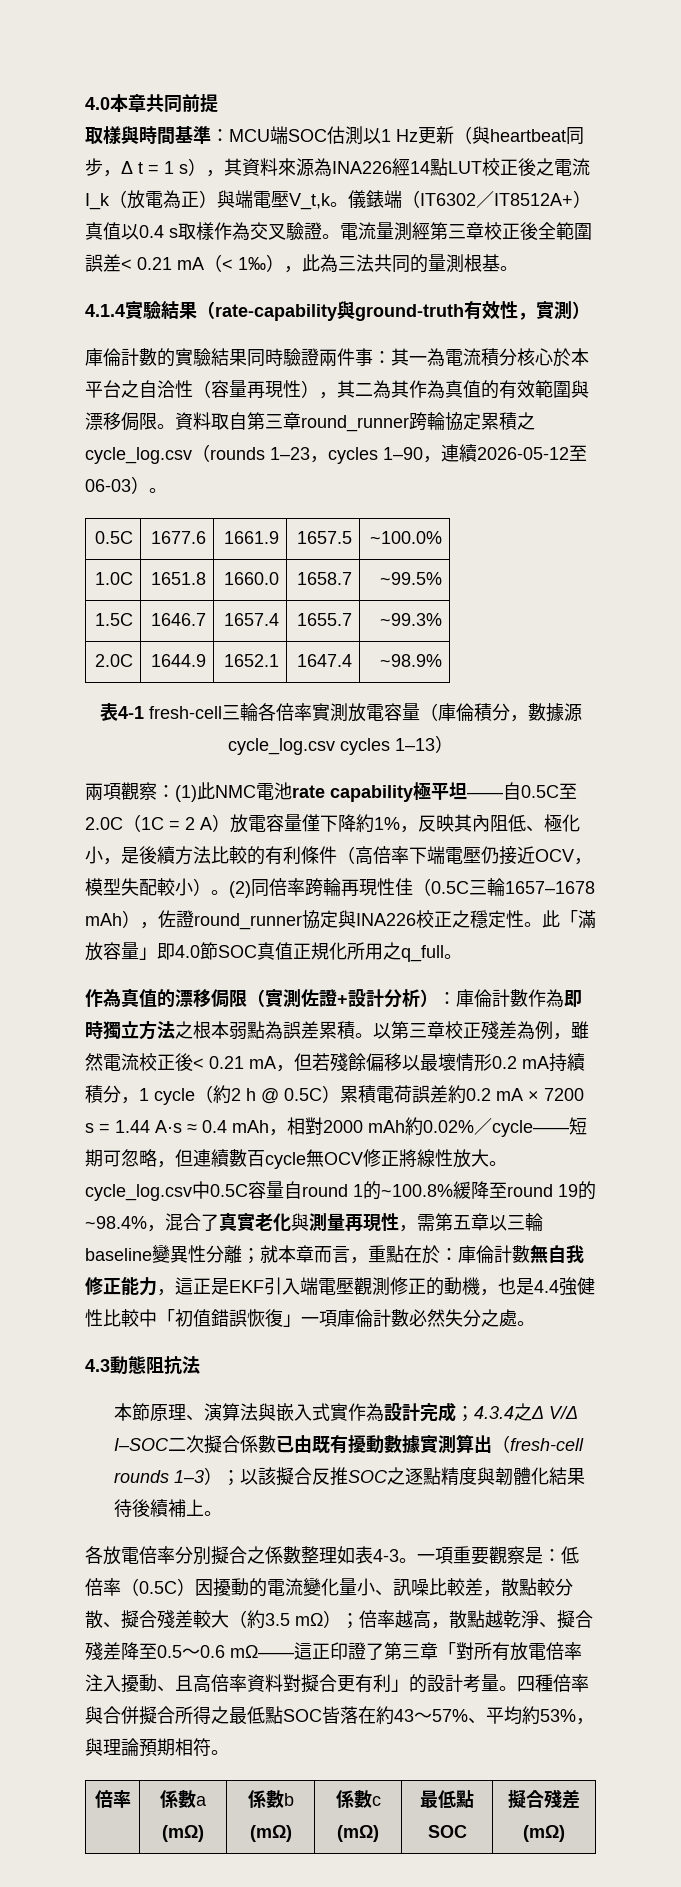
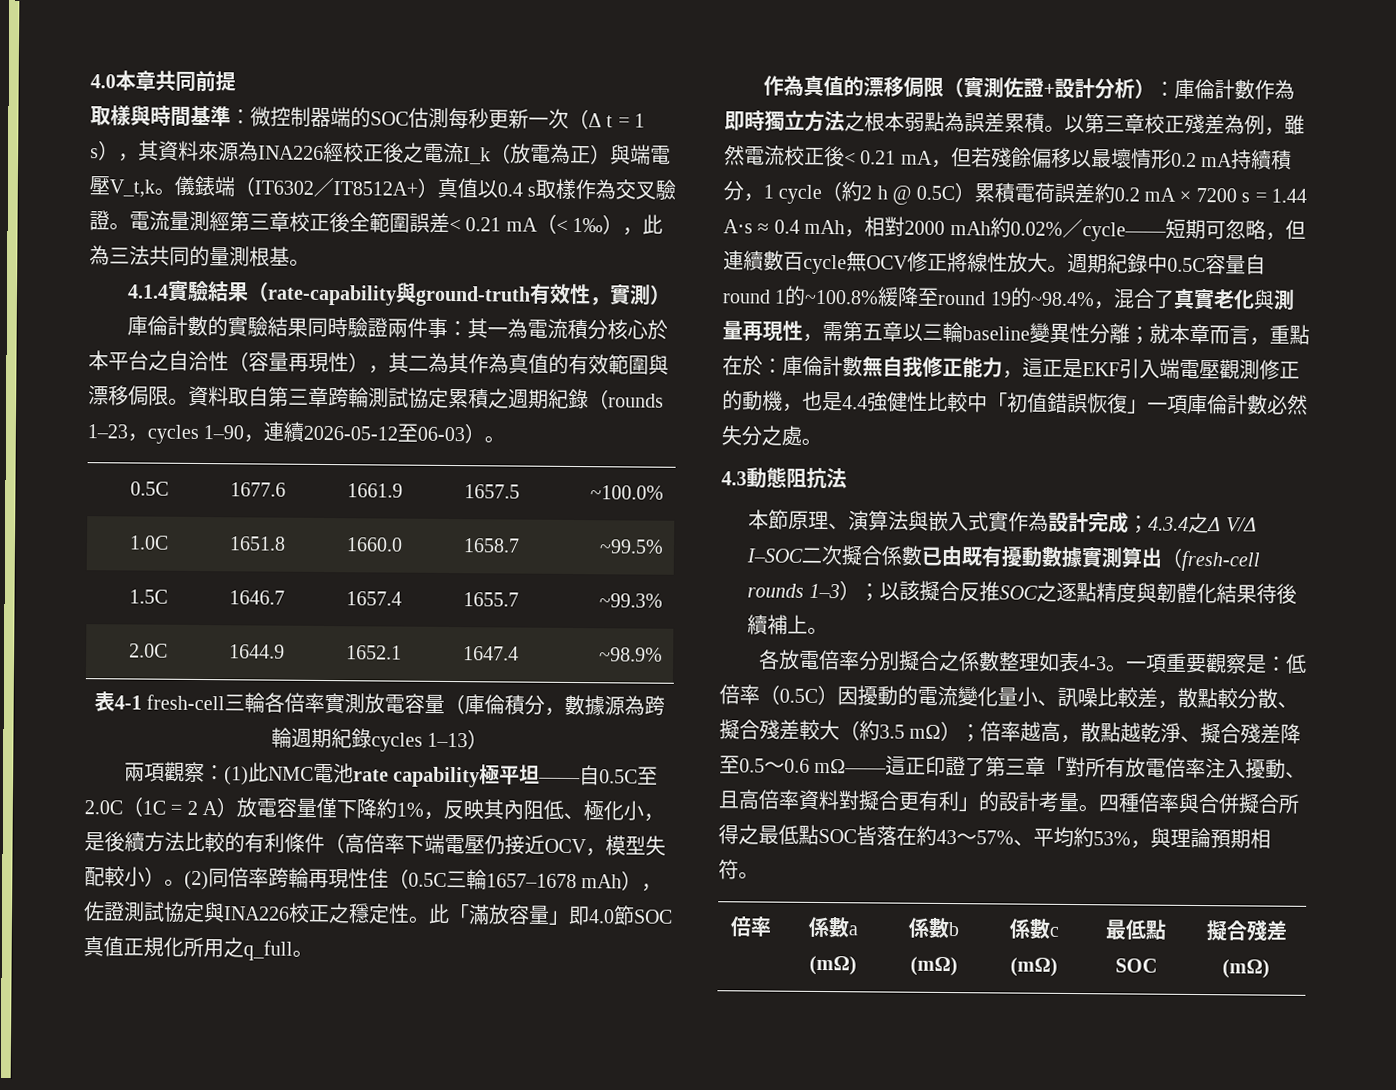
- 取樣與時間基準：MCU端SOC估測以1 Hz更新（與heartbeat同步，Δ t = 1 s），其資料來源為INA226經14點LUT校正後之電流I_k（放電為正）與端電壓V_t,k。
+ 取樣與時間基準：微控制器端的SOC估測每秒更新一次（Δ t = 1 s），其資料來源為INA226經校正後之電流I_k（放電為正）與端電壓V_t,k。
- 資料取自第三章round_runner跨輪協定累積之cycle_log.csv（rounds 1–23，cycles 1–90，連續2026-05-12至06-03）。
+ 資料取自第三章跨輪測試協定累積之週期紀錄（rounds 1–23，cycles 1–90，連續2026-05-12至06-03）。
- 表4-1 fresh-cell三輪各倍率實測放電容量（庫倫積分，數據源cycle_log.csv cycles 1–13）
+ 表4-1 fresh-cell三輪各倍率實測放電容量（庫倫積分，數據源為跨輪週期紀錄cycles 1–13）
- (2)同倍率跨輪再現性佳（0.5C三輪1657–1678 mAh），佐證round_runner協定與INA226校正之穩定性。
+ (2)同倍率跨輪再現性佳（0.5C三輪1657–1678 mAh），佐證測試協定與INA226校正之穩定性。
- 以第三章校正殘差為例，雖然電流校正後< 0.21 mA，但若殘餘偏移以最壞情形0.2 mA持續積分，1 cycle（約2 h @ 0.5C）累積電荷誤差約0.2 mA × 7200 s = 1.44 A·s ≈ 0.4 mAh，相對2000 mAh約0.02%／cycle——短期可忽略，但連續數百cycle無OCV修正將線性放大。cycle_log.csv中0.5C容量自round 1的~100.8%緩降至round 19的~98.4%，混合了真實老化與測量再現性，需第五章以三輪baseline變異性分離；
+ 以第三章校正殘差為例，雖然電流校正後< 0.21 mA，但若殘餘偏移以最壞情形0.2 mA持續積分，1 cycle（約2 h @ 0.5C）累積電荷誤差約0.2 mA × 7200 s = 1.44 A·s ≈ 0.4 mAh，相對2000 mAh約0.02%／cycle——短期可忽略，但連續數百cycle無OCV修正將線性放大。週期紀錄中0.5C容量自round 1的~100.8%緩降至round 19的~98.4%，混合了真實老化與測量再現性，需第五章以三輪baseline變異性分離；

